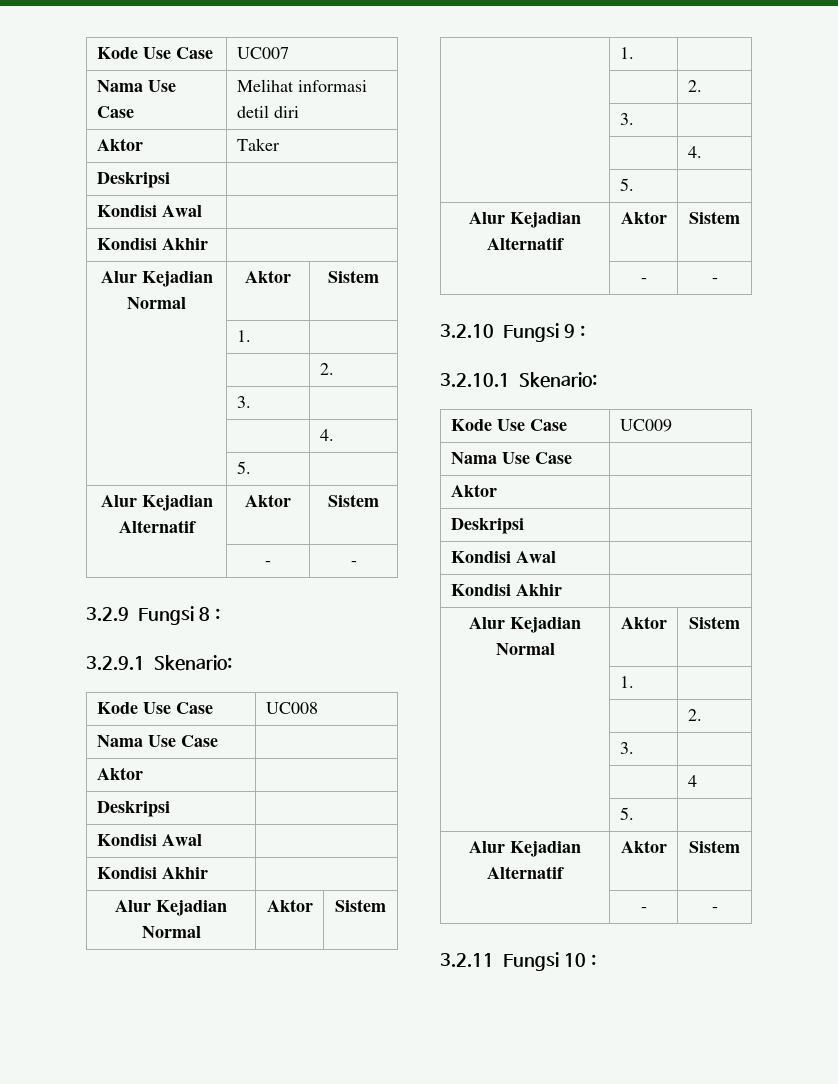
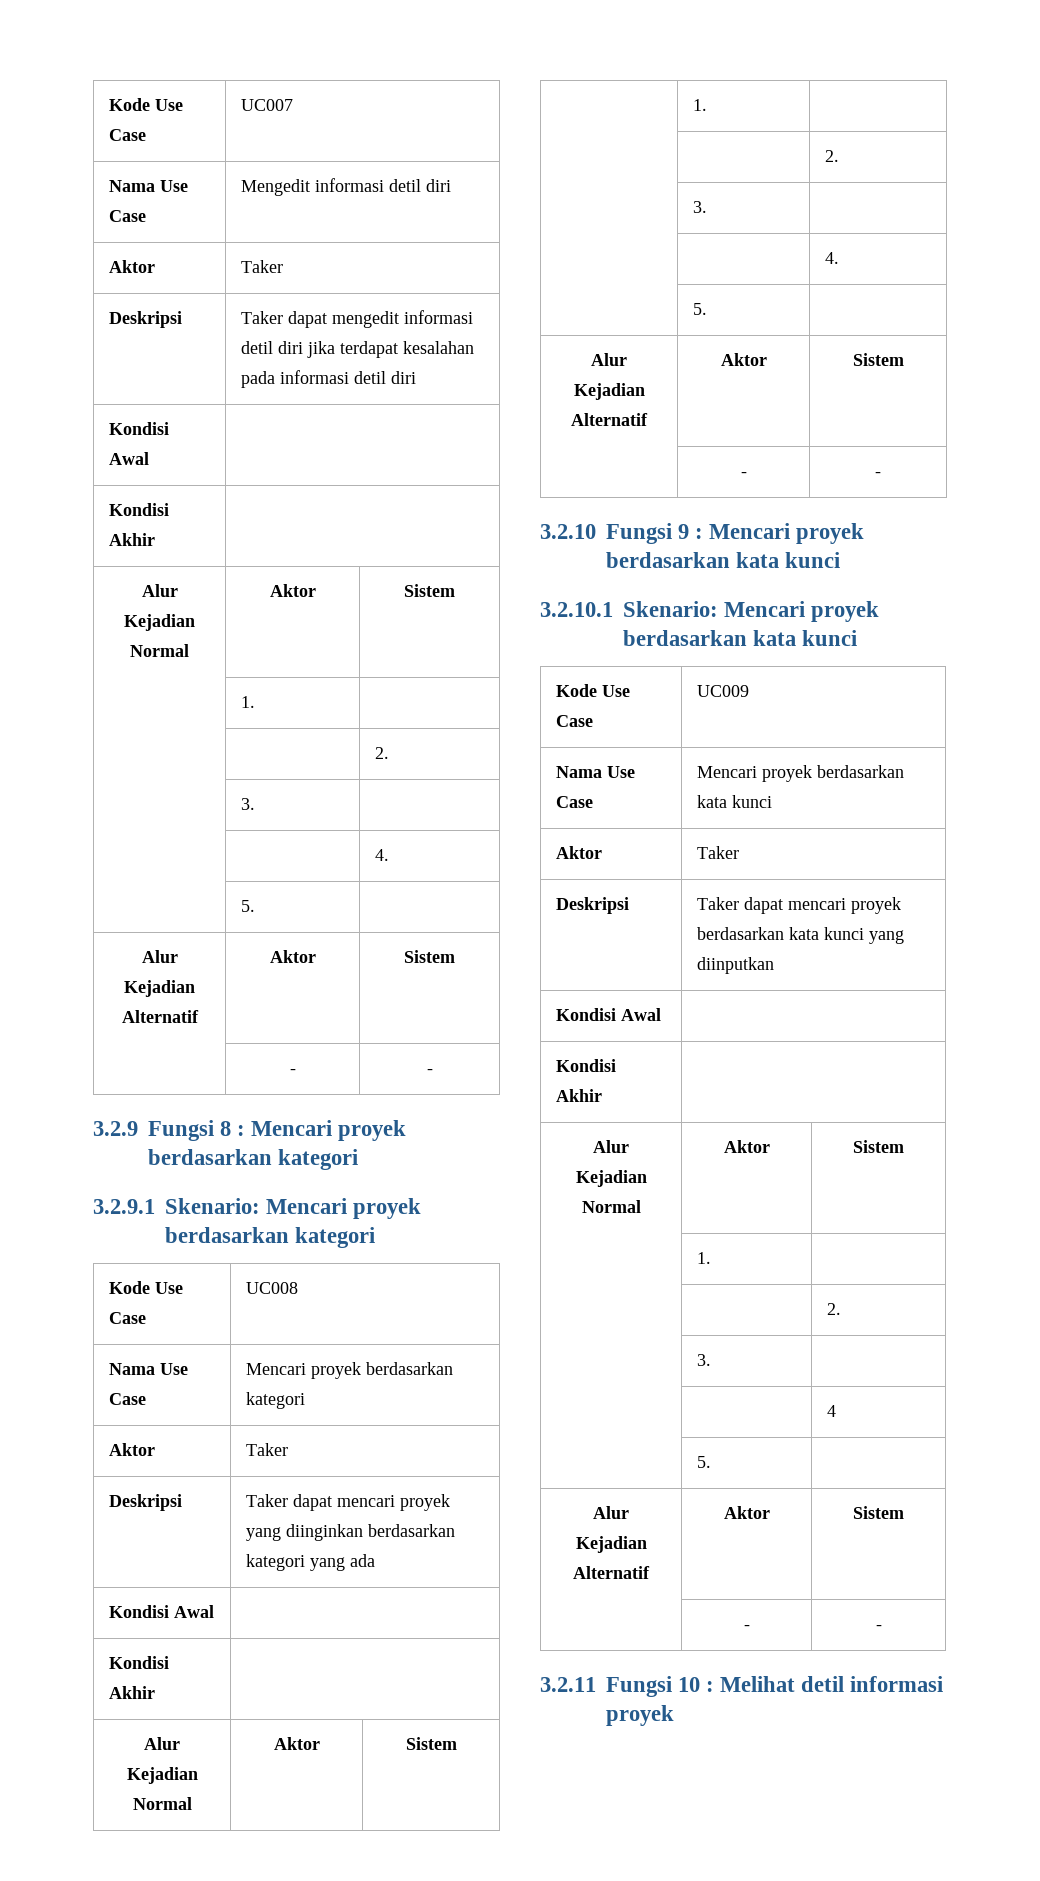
- Nama Use Case | Melihat informasi detil diri
+ Nama Use Case | Mengedit informasi detil diri
  Aktor | Taker
- Deskripsi |
+ Deskripsi | Taker dapat mengedit informasi detil diri jika terdapat kesalahan pada informasi detil diri
- 3.2.9 Fungsi 8 :
- 3.2.9.1 Skenario:
+ 3.2.9 Fungsi 8 : Mencari proyek berdasarkan kategori
+ 3.2.9.1 Skenario: Mencari proyek berdasarkan kategori
  Kode Use Case | UC008
- Nama Use Case |
- Aktor |
- Deskripsi |
+ Nama Use Case | Mencari proyek berdasarkan kategori
+ Aktor | Taker
+ Deskripsi | Taker dapat mencari proyek yang diinginkan berdasarkan kategori yang ada
- 3.2.10 Fungsi 9 :
- 3.2.10.1 Skenario:
+ 3.2.10 Fungsi 9 : Mencari proyek berdasarkan kata kunci
+ 3.2.10.1 Skenario: Mencari proyek berdasarkan kata kunci
  Kode Use Case | UC009
- Nama Use Case |
- Aktor |
- Deskripsi |
+ Nama Use Case | Mencari proyek berdasarkan kata kunci
+ Aktor | Taker
+ Deskripsi | Taker dapat mencari proyek berdasarkan kata kunci yang diinputkan
- 3.2.11 Fungsi 10 :
+ 3.2.11 Fungsi 10 : Melihat detil informasi proyek

